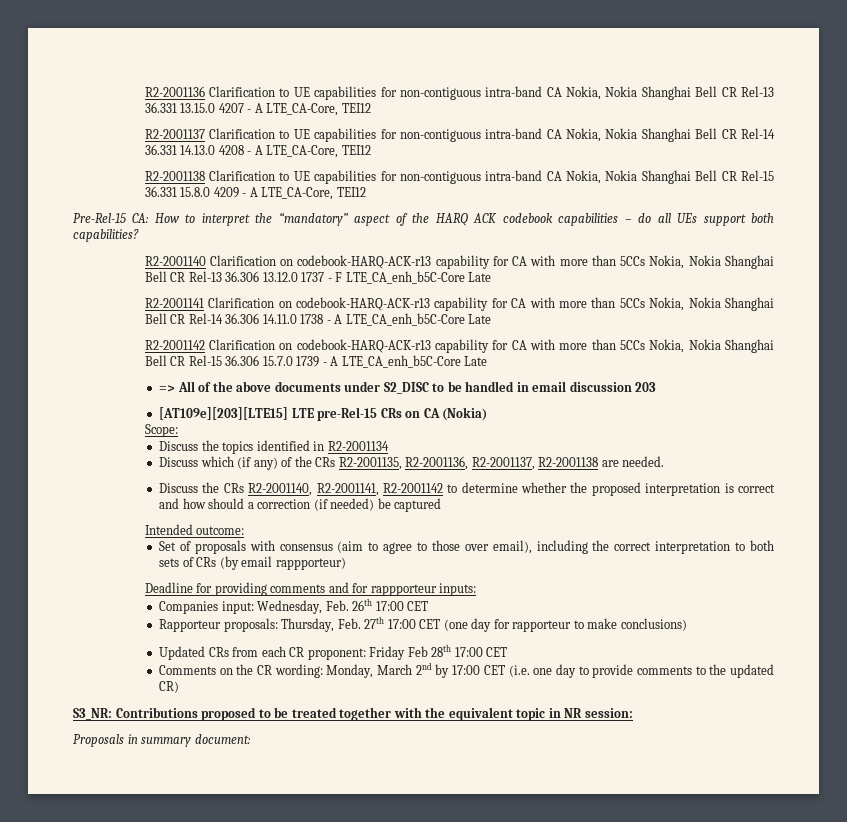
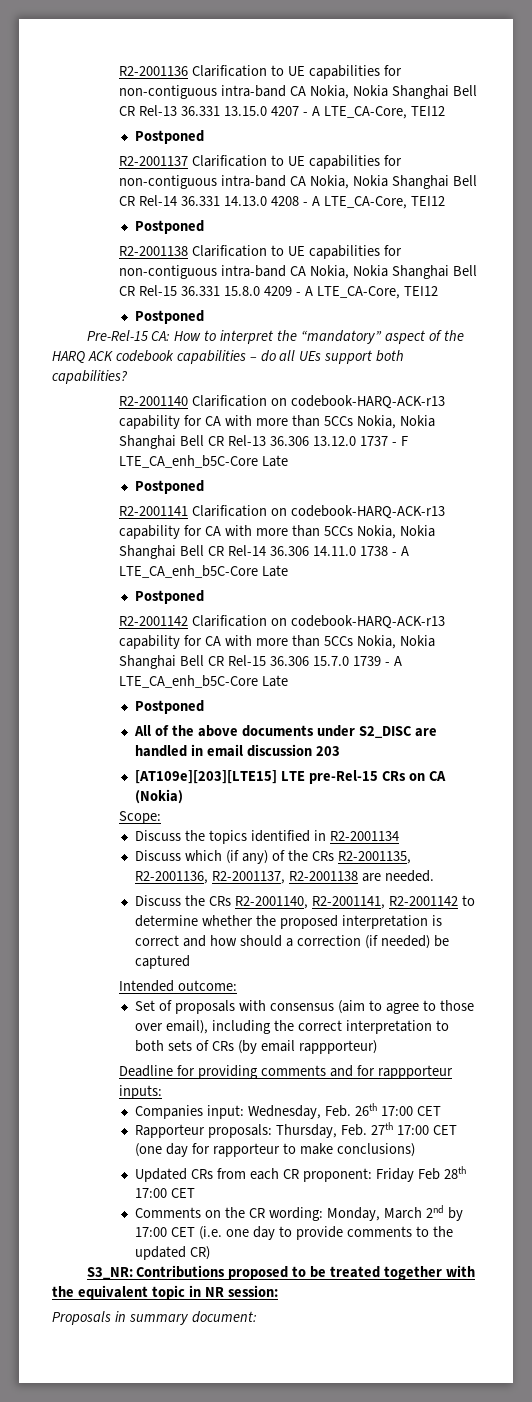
  R2-2001136 Clarification to UE capabilities for non-contiguous intra-band CA Nokia, Nokia Shanghai Bell CR Rel-13 36.331 13.15.0 4207 - A LTE_CA-Core, TEI12
+ Postponed
  R2-2001137 Clarification to UE capabilities for non-contiguous intra-band CA Nokia, Nokia Shanghai Bell CR Rel-14 36.331 14.13.0 4208 - A LTE_CA-Core, TEI12
+ Postponed
  R2-2001138 Clarification to UE capabilities for non-contiguous intra-band CA Nokia, Nokia Shanghai Bell CR Rel-15 36.331 15.8.0 4209 - A LTE_CA-Core, TEI12
+ Postponed
  R2-2001140 Clarification on codebook-HARQ-ACK-r13 capability for CA with more than 5CCs Nokia, Nokia Shanghai Bell CR Rel-13 36.306 13.12.0 1737 - F LTE_CA_enh_b5C-Core Late
+ Postponed
  R2-2001141 Clarification on codebook-HARQ-ACK-r13 capability for CA with more than 5CCs Nokia, Nokia Shanghai Bell CR Rel-14 36.306 14.11.0 1738 - A LTE_CA_enh_b5C-Core Late
+ Postponed
  R2-2001142 Clarification on codebook-HARQ-ACK-r13 capability for CA with more than 5CCs Nokia, Nokia Shanghai Bell CR Rel-15 36.306 15.7.0 1739 - A LTE_CA_enh_b5C-Core Late
- => All of the above documents under S2_DISC to be handled in email discussion 203
+ Postponed
+ All of the above documents under S2_DISC are handled in email discussion 203

